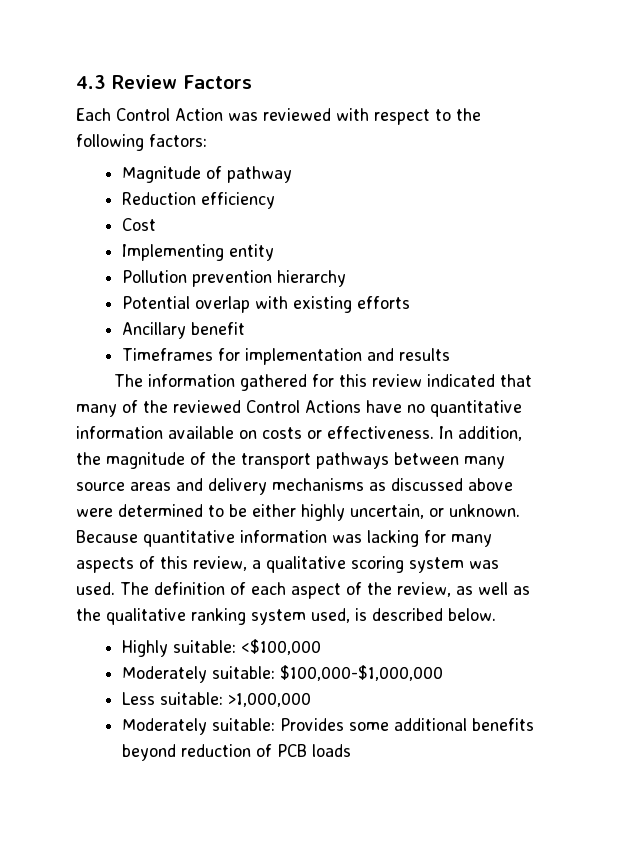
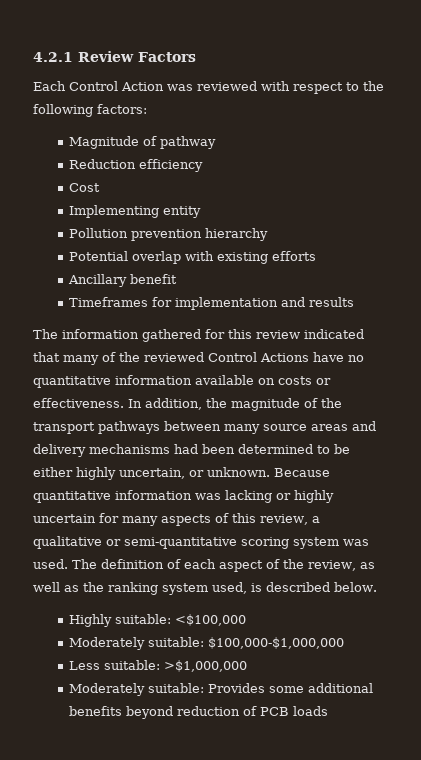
- 4.3 Review Factors
+ 4.2.1 Review Factors
- In addition, the magnitude of the transport pathways between many source areas and delivery mechanisms as discussed above were determined to be either highly uncertain, or unknown.
+ In addition, the magnitude of the transport pathways between many source areas and delivery mechanisms had been determined to be either highly uncertain, or unknown.
- Because quantitative information was lacking for many aspects of this review, a qualitative scoring system was used.
+ Because quantitative information was lacking or highly uncertain for many aspects of this review, a qualitative or semi-quantitative scoring system was used.
- The definition of each aspect of the review, as well as the qualitative ranking system used, is described below.
+ The definition of each aspect of the review, as well as the ranking system used, is described below.
- Less suitable: >1,000,000
+ Less suitable: >$1,000,000

